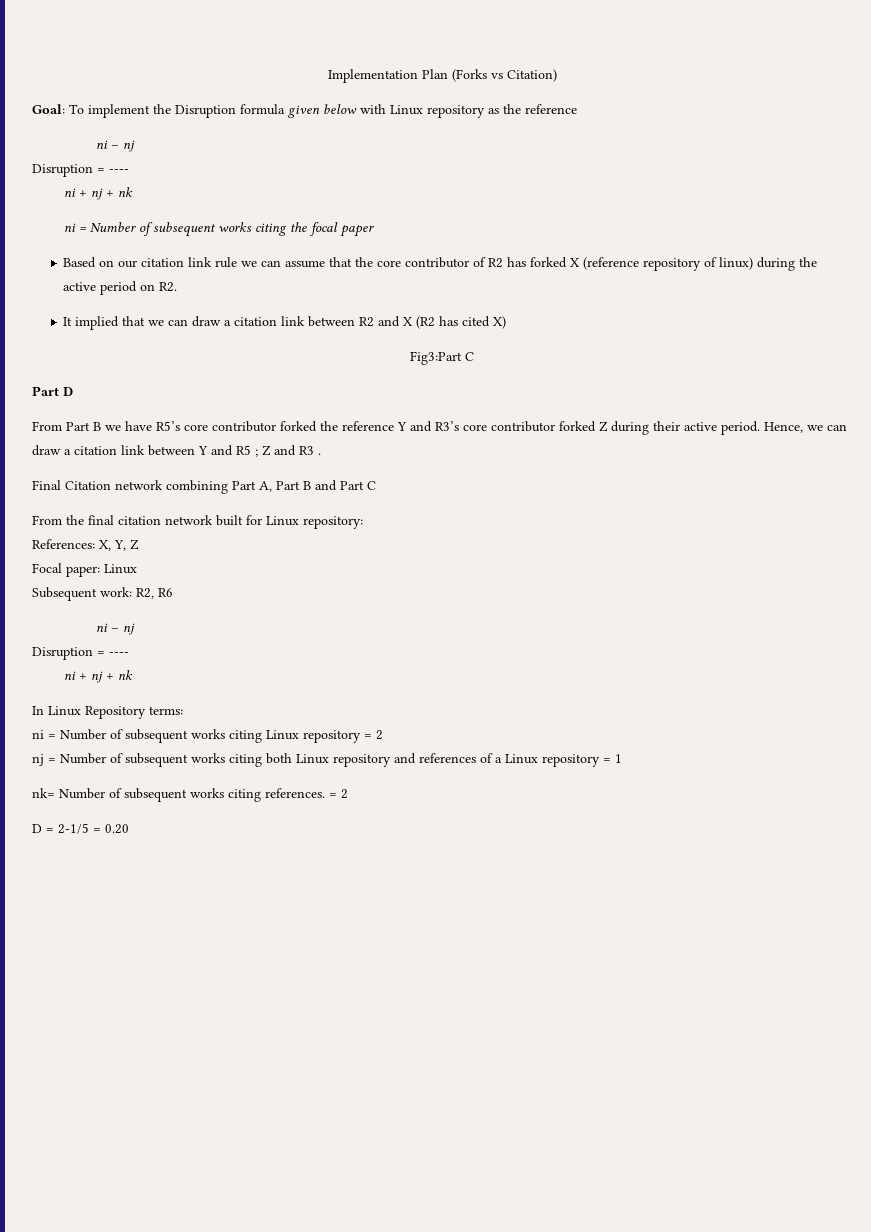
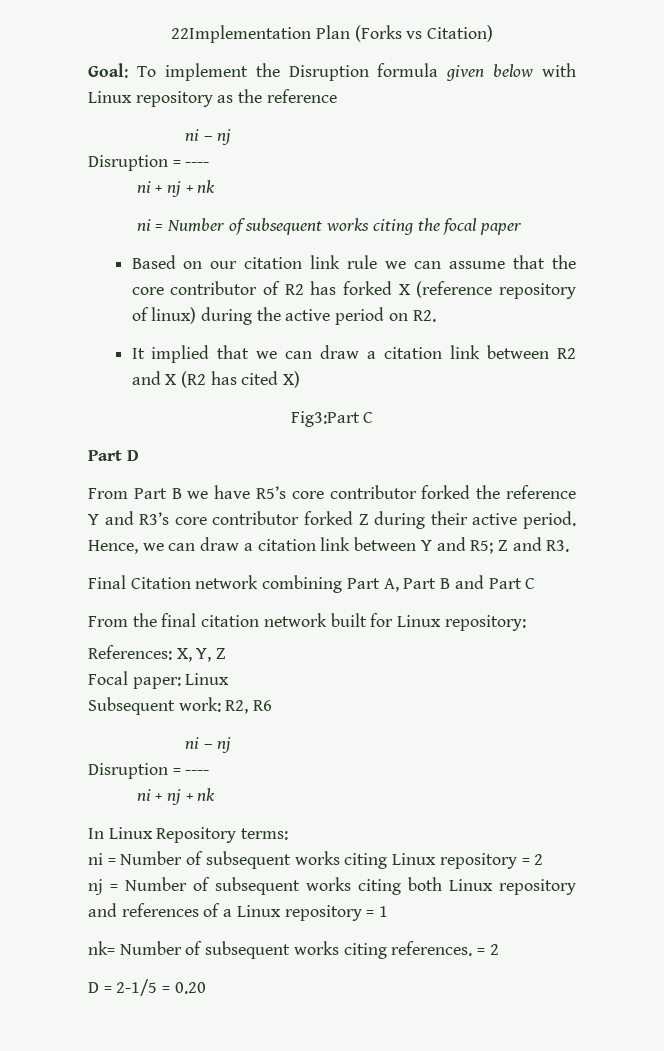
- Implementation Plan (Forks vs Citation)
+ 22Implementation Plan (Forks vs Citation)
- Hence, we can draw a citation link between Y and R5 ; Z and R3 .
+ Hence, we can draw a citation link between Y and R5; Z and R3.

